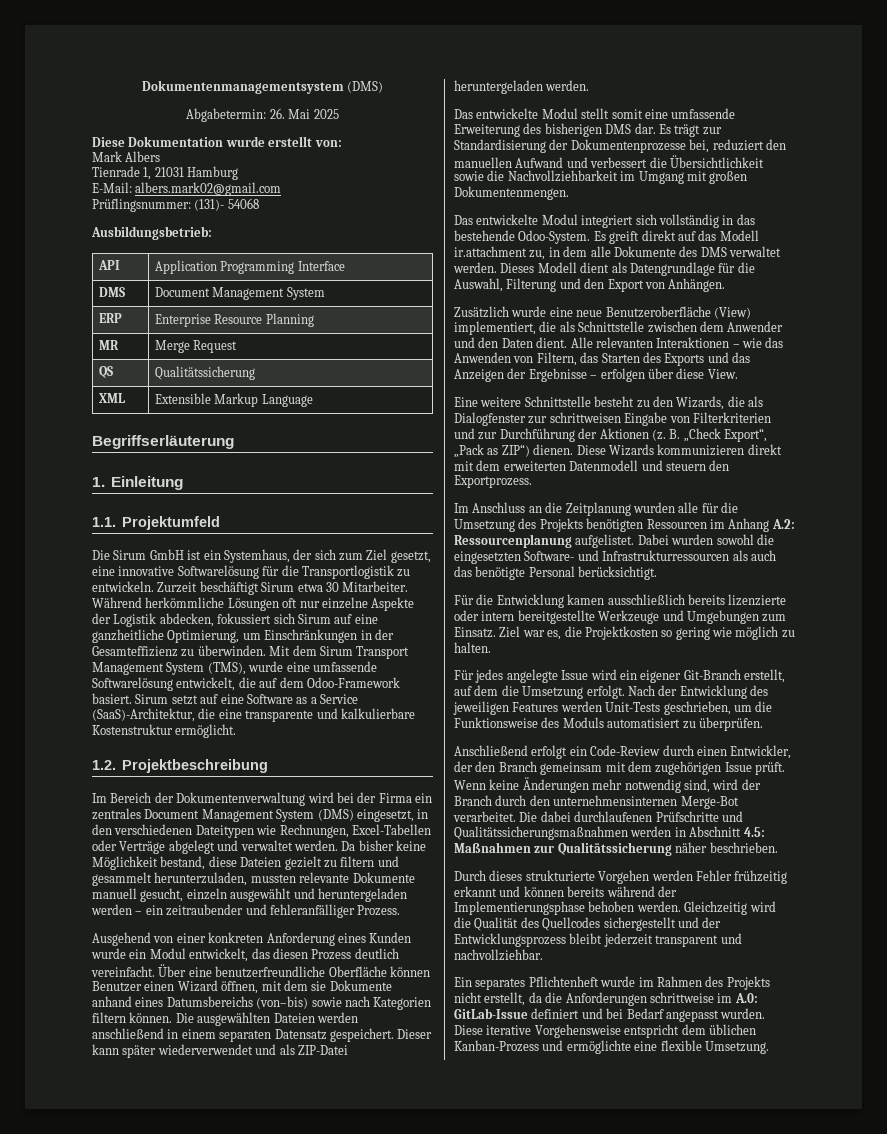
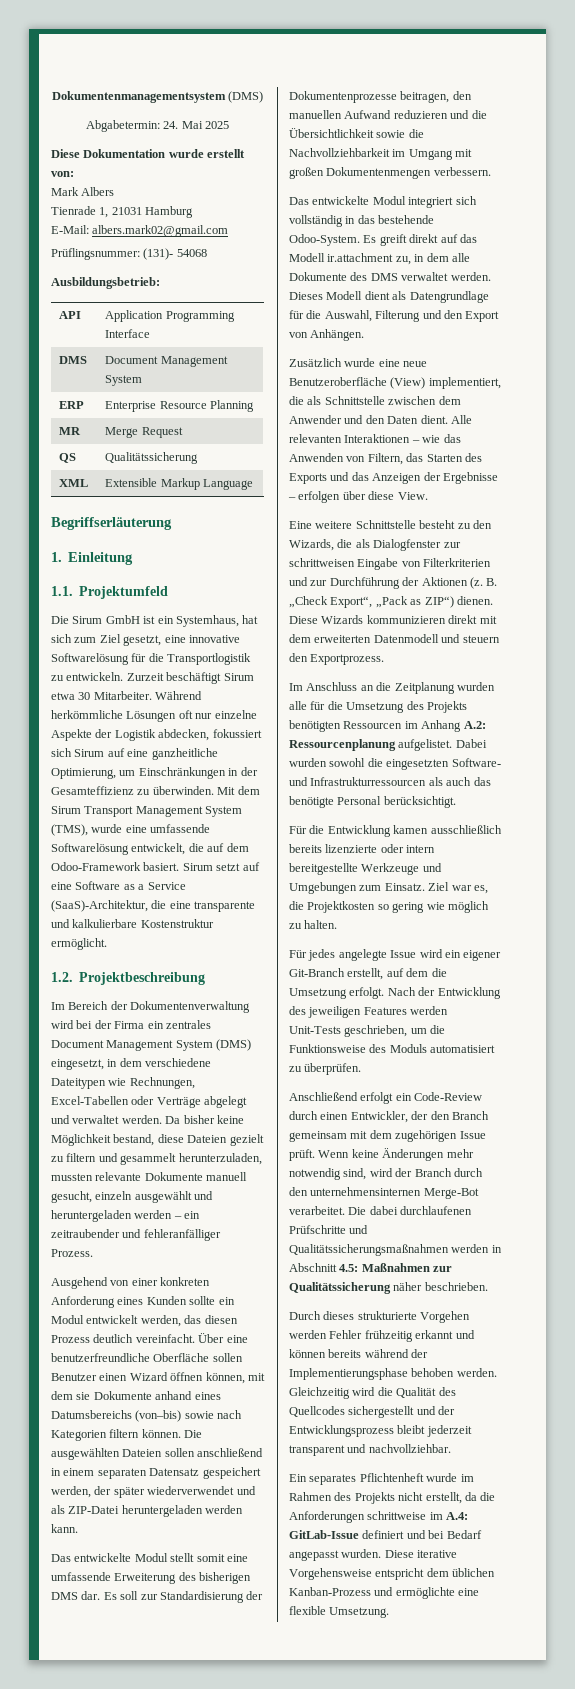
- Abgabetermin: 26. Mai 2025
+ Abgabetermin: 24. Mai 2025
- Die Sirum GmbH ist ein Systemhaus, der sich zum Ziel gesetzt, eine innovative Softwarelösung für die Transportlogistik zu entwickeln.
+ Die Sirum GmbH ist ein Systemhaus, hat sich zum Ziel gesetzt, eine innovative Softwarelösung für die Transportlogistik zu entwickeln.
- Im Bereich der Dokumentenverwaltung wird bei der Firma ein zentrales Document Management System (DMS) eingesetzt, in den verschiedenen Dateitypen wie Rechnungen, Excel-Tabellen oder Verträge abgelegt und verwaltet werden.
+ Im Bereich der Dokumentenverwaltung wird bei der Firma ein zentrales Document Management System (DMS) eingesetzt, in dem verschiedene Dateitypen wie Rechnungen, Excel-Tabellen oder Verträge abgelegt und verwaltet werden.
- Ausgehend von einer konkreten Anforderung eines Kunden wurde ein Modul entwickelt, das diesen Prozess deutlich vereinfacht.
+ Ausgehend von einer konkreten Anforderung eines Kunden sollte ein Modul entwickelt werden, das diesen Prozess deutlich vereinfacht.
- Über eine benutzerfreundliche Oberfläche können Benutzer einen Wizard öffnen, mit dem sie Dokumente anhand eines Datumsbereichs (von–bis) sowie nach Kategorien filtern können.
+ Über eine benutzerfreundliche Oberfläche sollen Benutzer einen Wizard öffnen können, mit dem sie Dokumente anhand eines Datumsbereichs (von–bis) sowie nach Kategorien filtern können.
- Die ausgewählten Dateien werden anschließend in einem separaten Datensatz gespeichert. Dieser kann später wiederverwendet und als ZIP-Datei heruntergeladen werden.
+ Die ausgewählten Dateien sollen anschließend in einem separaten Datensatz gespeichert werden, der später wiederverwendet und als ZIP-Datei heruntergeladen werden kann.
- Es trägt zur Standardisierung der Dokumentenprozesse bei, reduziert den manuellen Aufwand und verbessert die Übersichtlichkeit sowie die Nachvollziehbarkeit im Umgang mit großen Dokumentenmengen.
+ Es soll zur Standardisierung der Dokumentenprozesse beitragen, den manuellen Aufwand reduzieren und die Übersichtlichkeit sowie die Nachvollziehbarkeit im Umgang mit großen Dokumentenmengen verbessern.
- Ein separates Pflichtenheft wurde im Rahmen des Projekts nicht erstellt, da die Anforderungen schrittweise im A.0: GitLab-Issue definiert und bei Bedarf angepasst wurden.
+ Ein separates Pflichtenheft wurde im Rahmen des Projekts nicht erstellt, da die Anforderungen schrittweise im A.4: GitLab-Issue definiert und bei Bedarf angepasst wurden.

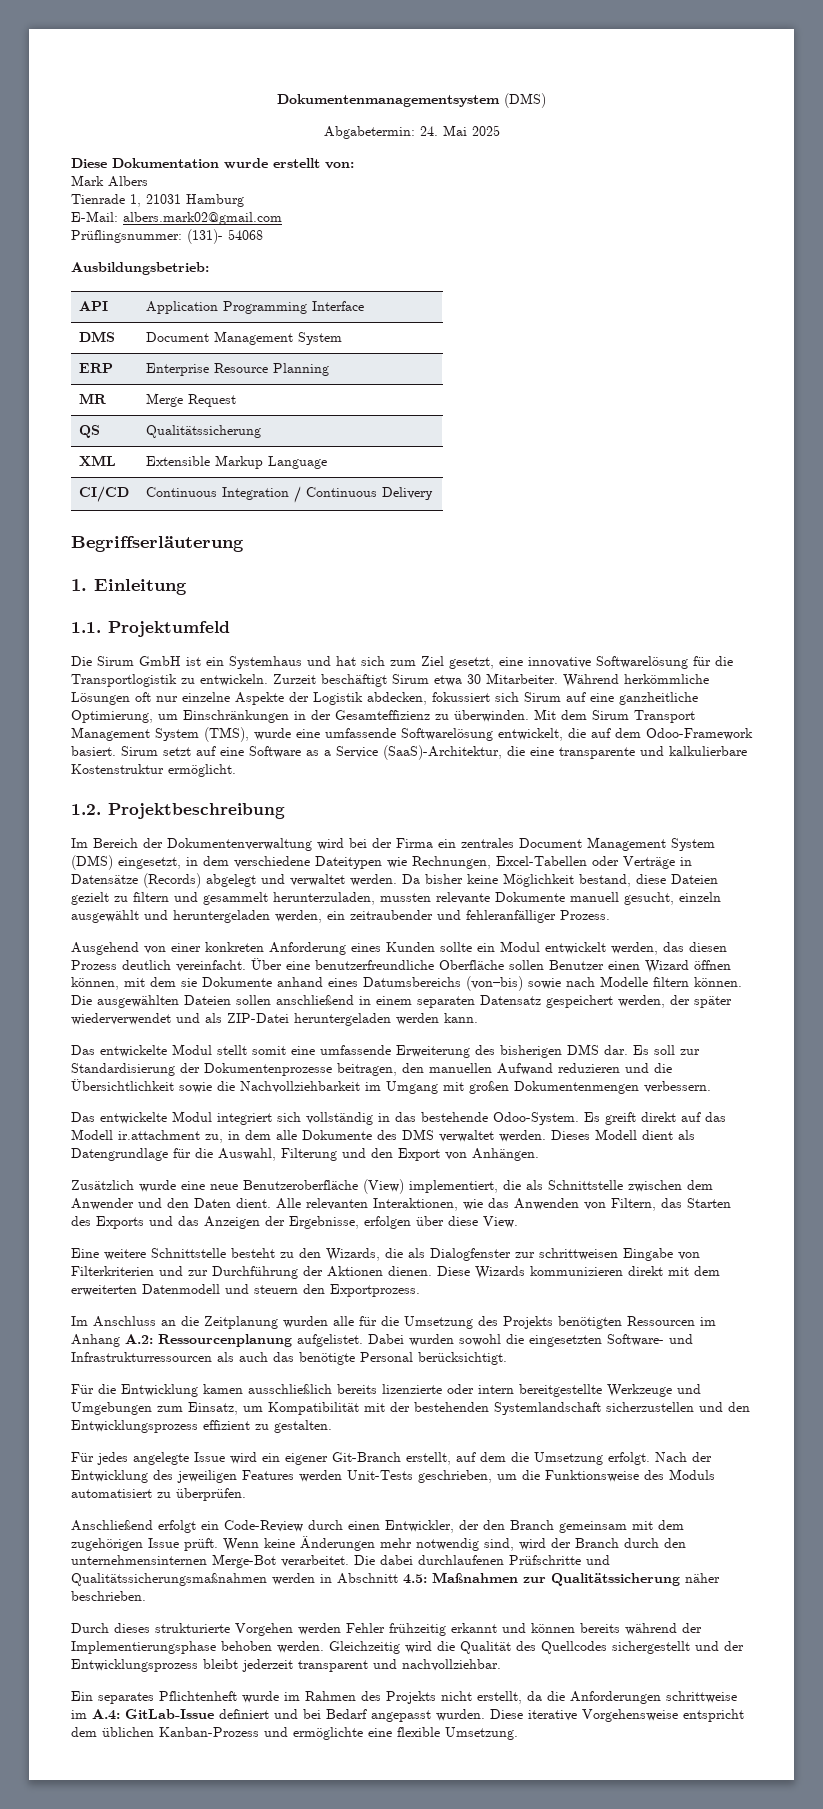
+ CI/CD | Continuous Integration / Continuous Delivery
- Die Sirum GmbH ist ein Systemhaus, hat sich zum Ziel gesetzt, eine innovative Softwarelösung für die Transportlogistik zu entwickeln.
+ Die Sirum GmbH ist ein Systemhaus und hat sich zum Ziel gesetzt, eine innovative Softwarelösung für die Transportlogistik zu entwickeln.
- Im Bereich der Dokumentenverwaltung wird bei der Firma ein zentrales Document Management System (DMS) eingesetzt, in dem verschiedene Dateitypen wie Rechnungen, Excel-Tabellen oder Verträge abgelegt und verwaltet werden.
+ Im Bereich der Dokumentenverwaltung wird bei der Firma ein zentrales Document Management System (DMS) eingesetzt, in dem verschiedene Dateitypen wie Rechnungen, Excel-Tabellen oder Verträge in Datensätze (Records) abgelegt und verwaltet werden.
- Da bisher keine Möglichkeit bestand, diese Dateien gezielt zu filtern und gesammelt herunterzuladen, mussten relevante Dokumente manuell gesucht, einzeln ausgewählt und heruntergeladen werden – ein zeitraubender und fehleranfälliger Prozess.
+ Da bisher keine Möglichkeit bestand, diese Dateien gezielt zu filtern und gesammelt herunterzuladen, mussten relevante Dokumente manuell gesucht, einzeln ausgewählt und heruntergeladen werden, ein zeitraubender und fehleranfälliger Prozess.
- Über eine benutzerfreundliche Oberfläche sollen Benutzer einen Wizard öffnen können, mit dem sie Dokumente anhand eines Datumsbereichs (von–bis) sowie nach Kategorien filtern können.
+ Über eine benutzerfreundliche Oberfläche sollen Benutzer einen Wizard öffnen können, mit dem sie Dokumente anhand eines Datumsbereichs (von–bis) sowie nach Modelle filtern können.
- Alle relevanten Interaktionen – wie das Anwenden von Filtern, das Starten des Exports und das Anzeigen der Ergebnisse – erfolgen über diese View.
+ Alle relevanten Interaktionen, wie das Anwenden von Filtern, das Starten des Exports und das Anzeigen der Ergebnisse, erfolgen über diese View.
- Eine weitere Schnittstelle besteht zu den Wizards, die als Dialogfenster zur schrittweisen Eingabe von Filterkriterien und zur Durchführung der Aktionen (z. B. „Check Export“, „Pack as ZIP“) dienen.
+ Eine weitere Schnittstelle besteht zu den Wizards, die als Dialogfenster zur schrittweisen Eingabe von Filterkriterien und zur Durchführung der Aktionen dienen.
- Für die Entwicklung kamen ausschließlich bereits lizenzierte oder intern bereitgestellte Werkzeuge und Umgebungen zum Einsatz. Ziel war es, die Projektkosten so gering wie möglich zu halten.
+ Für die Entwicklung kamen ausschließlich bereits lizenzierte oder intern bereitgestellte Werkzeuge und Umgebungen zum Einsatz, um Kompatibilität mit der bestehenden Systemlandschaft sicherzustellen und den Entwicklungsprozess effizient zu gestalten.

